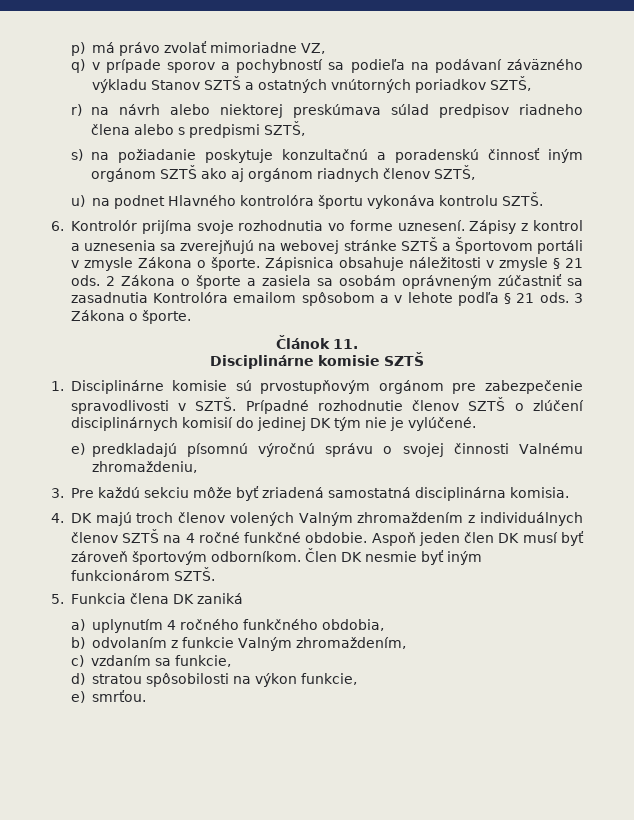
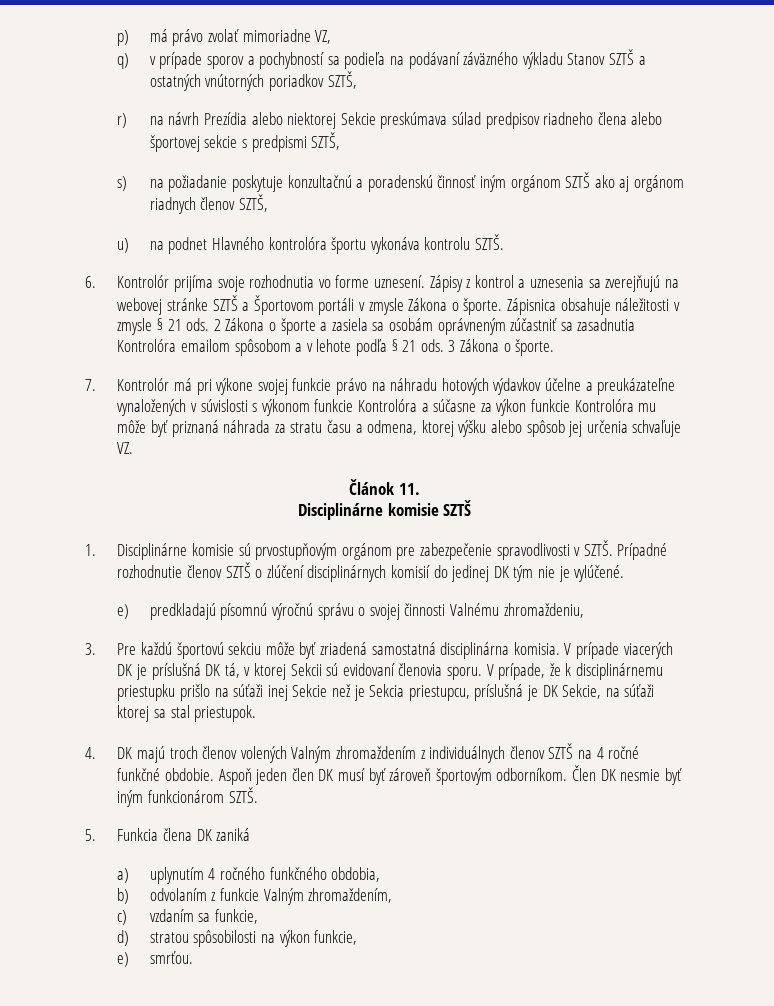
- r) na návrh alebo niektorej preskúmava súlad predpisov riadneho člena alebo s predpismi SZTŠ,
+ r) na návrh Prezídia alebo niektorej Sekcie preskúmava súlad predpisov riadneho člena alebo športovej sekcie s predpismi SZTŠ,
+ 7. Kontrolór má pri výkone svojej funkcie právo na náhradu hotových výdavkov účelne a preukázateľne vynaložených v súvislosti s výkonom funkcie Kontrolóra a súčasne za výkon funkcie Kontrolóra mu môže byť priznaná náhrada za stratu času a odmena, ktorej výšku alebo spôsob jej určenia schvaľuje VZ.
- 3. Pre každú sekciu môže byť zriadená samostatná disciplinárna komisia.
+ 3. Pre každú športovú sekciu môže byť zriadená samostatná disciplinárna komisia. V prípade viacerých DK je príslušná DK tá, v ktorej Sekcii sú evidovaní členovia sporu. V prípade, že k disciplinárnemu priestupku prišlo na súťaži inej Sekcie než je Sekcia priestupcu, príslušná je DK Sekcie, na súťaži ktorej sa stal priestupok.

